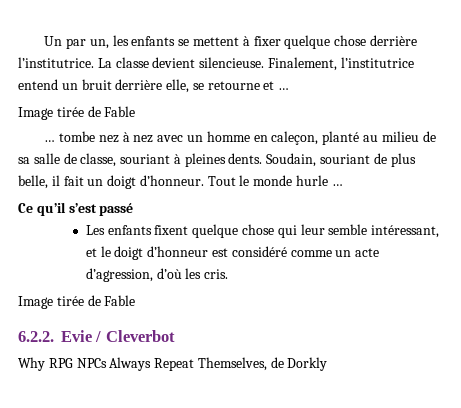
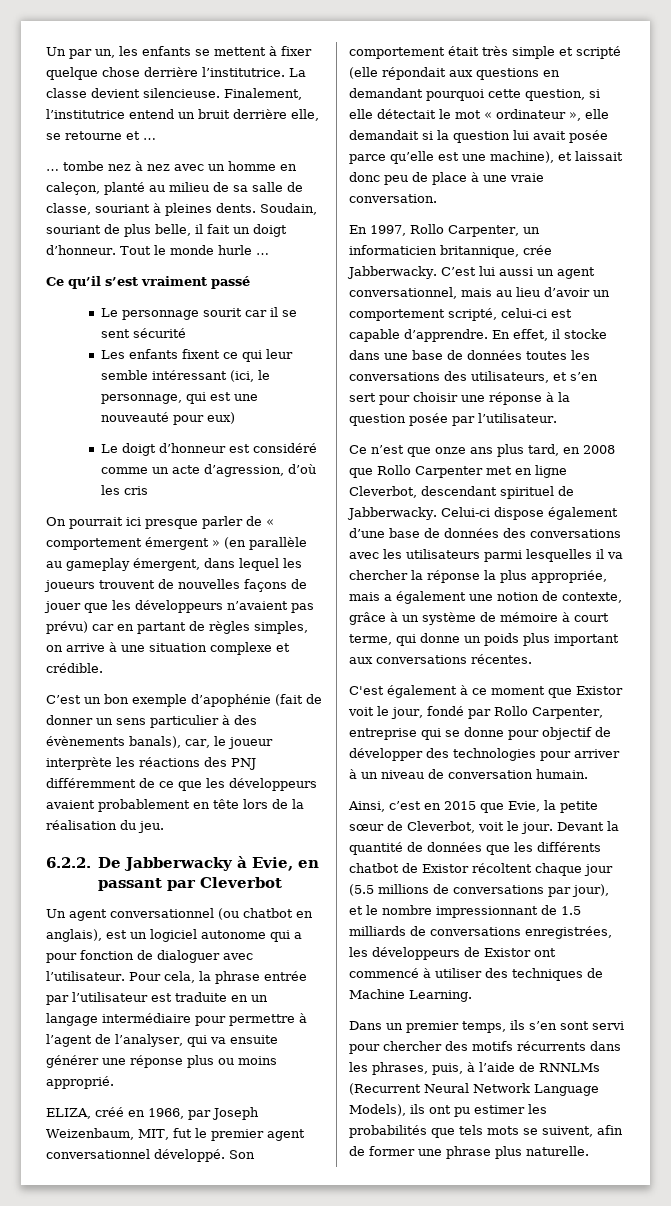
  Finalement, l’institutrice entend un bruit derrière elle, se retourne et …
- Image tirée de Fable
- Ce qu’il s’est passé
+ Ce qu’il s’est vraiment passé
+ Le personnage sourit car il se sent sécurité
- Les enfants fixent quelque chose qui leur semble intéressant, et le doigt d’honneur est considéré comme un acte d’agression, d’où les cris.
- Image tirée de Fable
- 6.2.2. Evie / Cleverbot
- Why RPG NPCs Always Repeat Themselves, de Dorkly
+ Les enfants fixent ce qui leur semble intéressant (ici, le personnage, qui est une nouveauté pour eux)
+ Le doigt d’honneur est considéré comme un acte d’agression, d’où les cris
+ On pourrait ici presque parler de « comportement émergent » (en parallèle au gameplay émergent, dans lequel les joueurs trouvent de nouvelles façons de jouer que les développeurs n’avaient pas prévu) car en partant de règles simples, on arrive à une situation complexe et crédible.
+ C’est un bon exemple d’apophénie (fait de donner un sens particulier à des évènements banals), car, le joueur interprète les réactions des PNJ différemment de ce que les développeurs avaient probablement en tête lors de la réalisation du jeu.
+ 6.2.2. De Jabberwacky à Evie, en passant par Cleverbot
+ Un agent conversationnel (ou chatbot en anglais), est un logiciel autonome qui a pour fonction de dialoguer avec l’utilisateur. Pour cela, la phrase entrée par l’utilisateur est traduite en un langage intermédiaire pour permettre à l’agent de l’analyser, qui va ensuite générer une réponse plus ou moins approprié.
+ ELIZA, créé en 1966, par Joseph Weizenbaum, MIT, fut le premier agent conversationnel développé. Son comportement était très simple et scripté (elle répondait aux questions en demandant pourquoi cette question, si elle détectait le mot « ordinateur », elle demandait si la question lui avait posée parce qu’elle est une machine), et laissait donc peu de place à une vraie conversation.
+ En 1997, Rollo Carpenter, un informaticien britannique, crée Jabberwacky. C’est lui aussi un agent conversationnel, mais au lieu d’avoir un comportement scripté, celui-ci est capable d’apprendre. En effet, il stocke dans une base de données toutes les conversations des utilisateurs, et s’en sert pour choisir une réponse à la question posée par l’utilisateur.
+ Ce n’est que onze ans plus tard, en 2008 que Rollo Carpenter met en ligne Cleverbot, descendant spirituel de Jabberwacky. Celui-ci dispose également d’une base de données des conversations avec les utilisateurs parmi lesquelles il va chercher la réponse la plus appropriée, mais a également une notion de contexte, grâce à un système de mémoire à court terme, qui donne un poids plus important aux conversations récentes.
+ C'est également à ce moment que Existor voit le jour, fondé par Rollo Carpenter, entreprise qui se donne pour objectif de développer des technologies pour arriver à un niveau de conversation humain.
+ Ainsi, c’est en 2015 que Evie, la petite sœur de Cleverbot, voit le jour. Devant la quantité de données que les différents chatbot de Existor récoltent chaque jour (5.5 millions de conversations par jour), et le nombre impressionnant de 1.5 milliards de conversations enregistrées, les développeurs de Existor ont commencé à utiliser des techniques de Machine Learning.
+ Dans un premier temps, ils s’en sont servi pour chercher des motifs récurrents dans les phrases, puis, à l’aide de RNNLMs (Recurrent Neural Network Language Models), ils ont pu estimer les probabilités que tels mots se suivent, afin de former une phrase plus naturelle.

